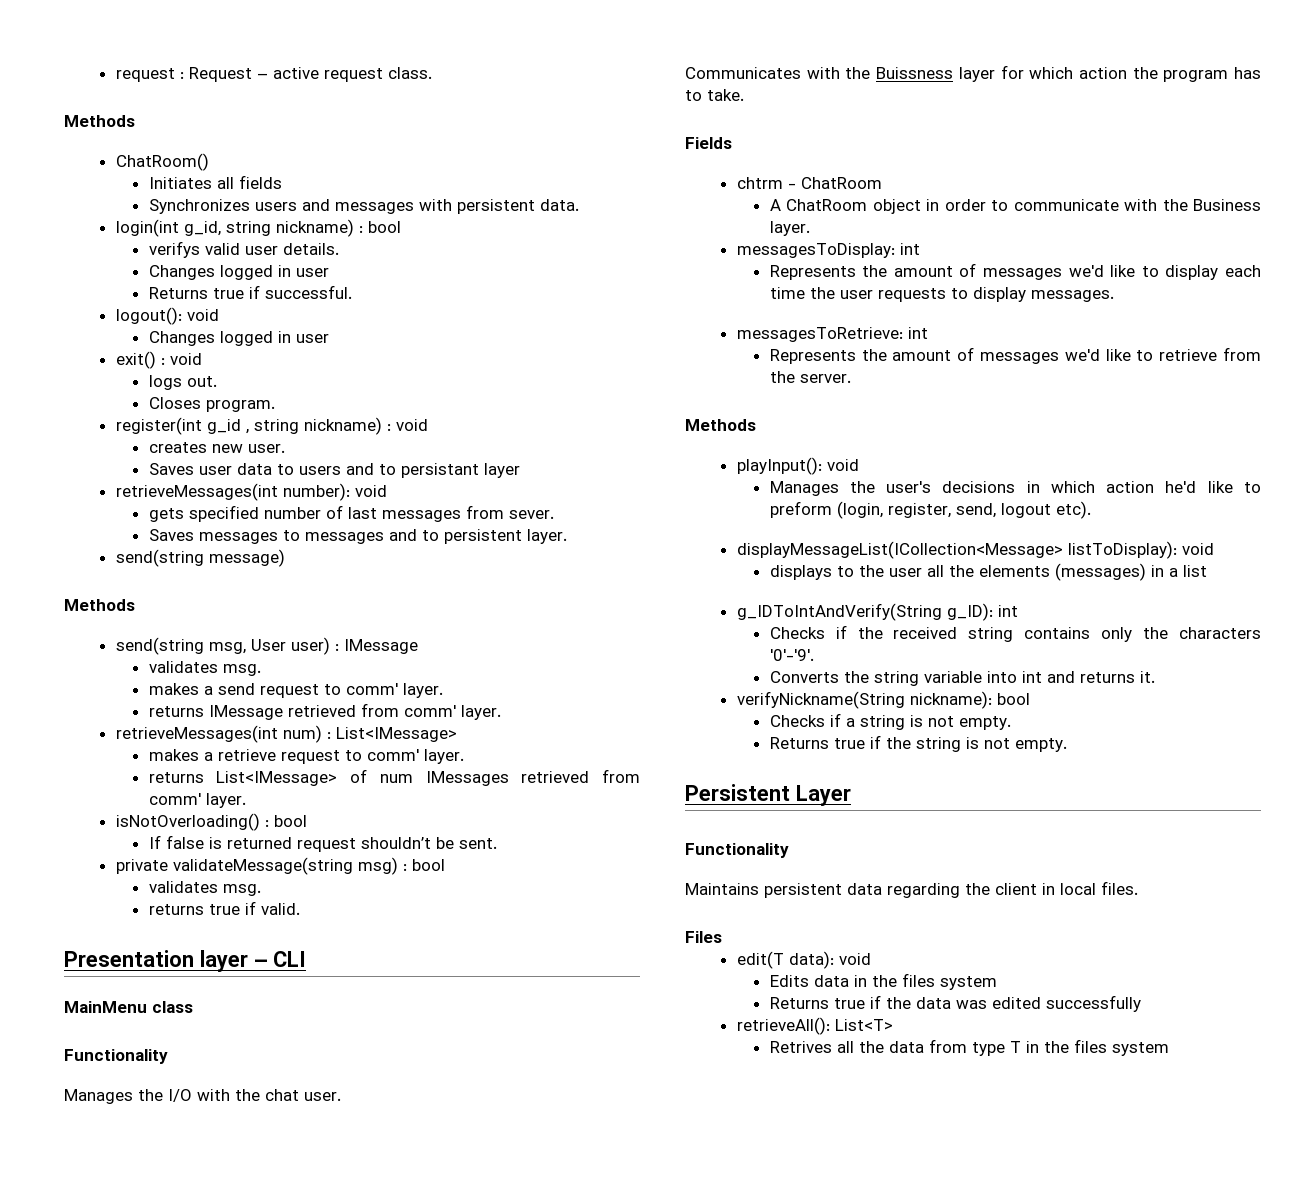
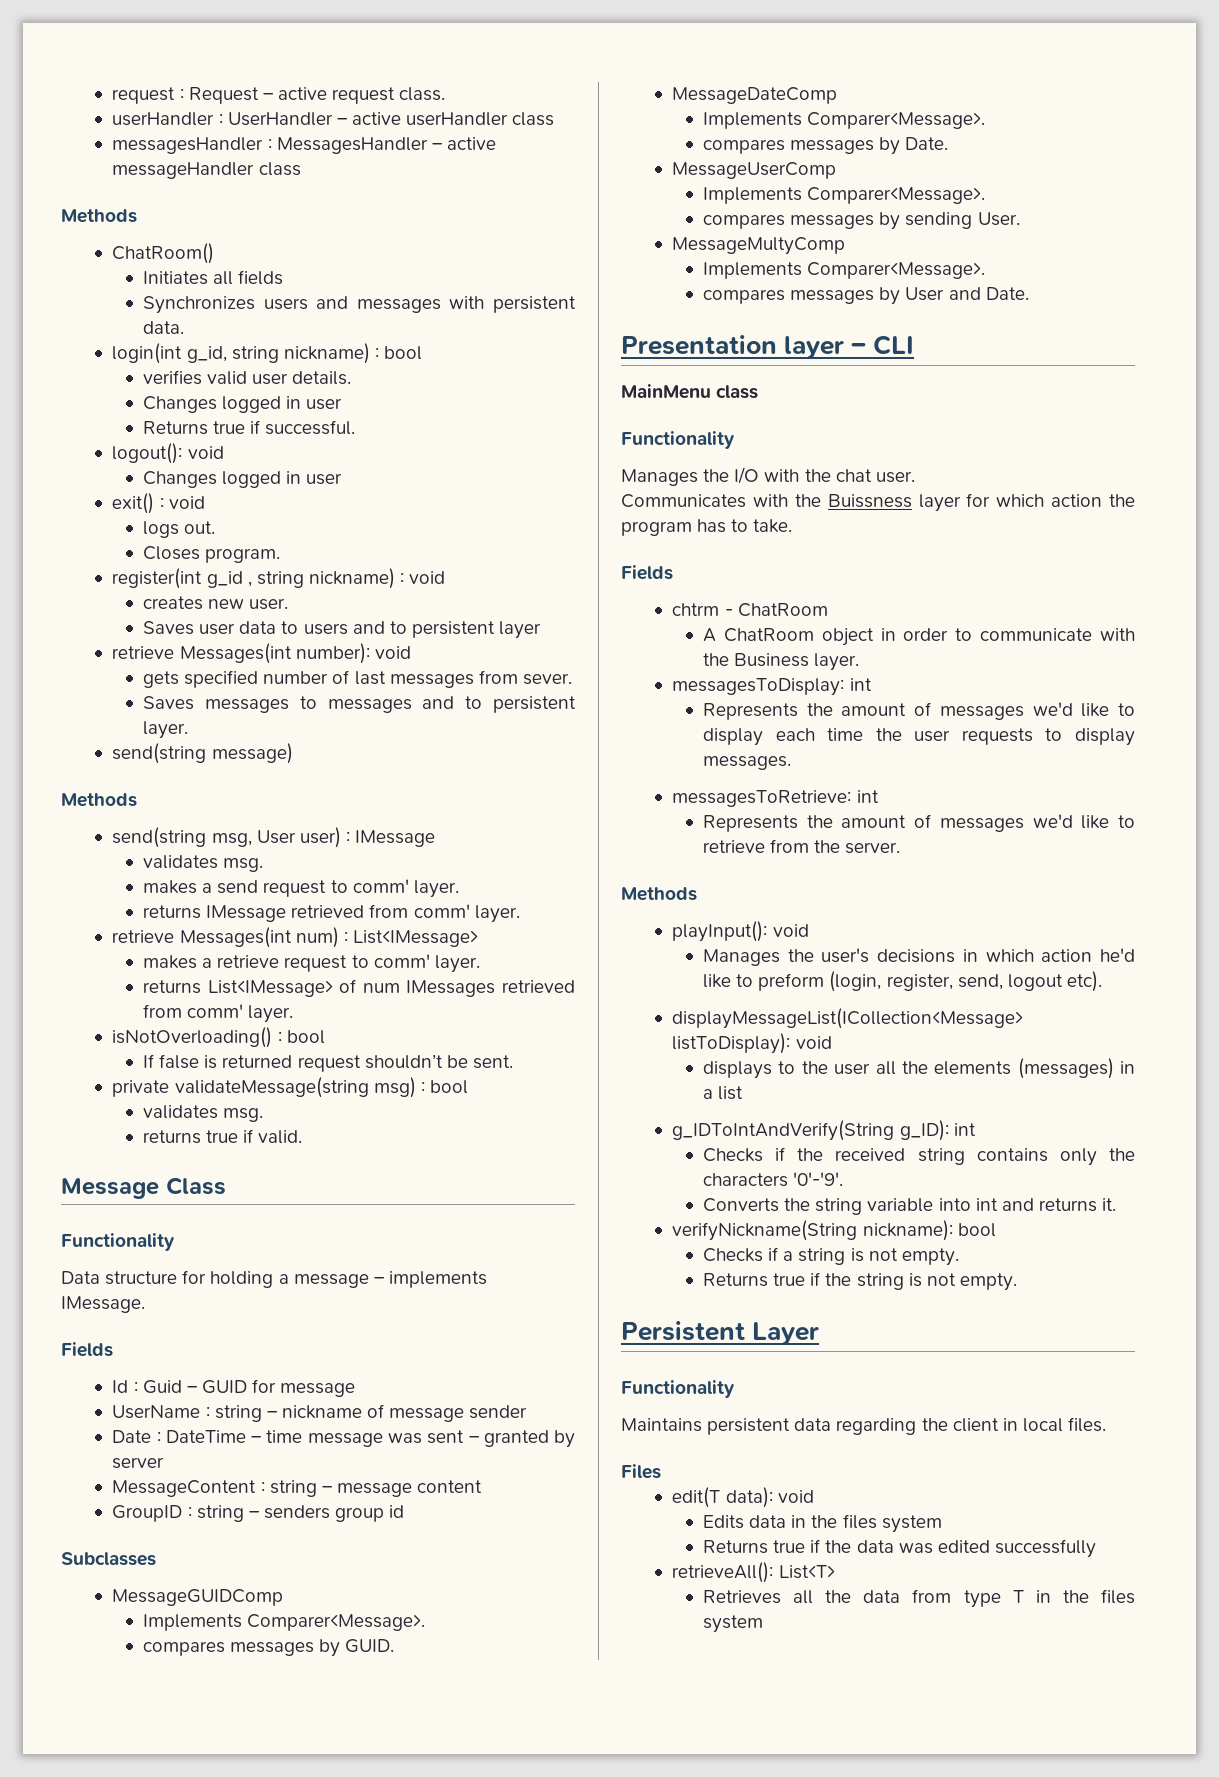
+ userHandler : UserHandler – active userHandler class
+ messagesHandler : MessagesHandler – active messageHandler class
- verifys valid user details.
+ verifies valid user details.
- Saves user data to users and to persistant layer
+ Saves user data to users and to persistent layer
- retrieveMessages(int number): void
+ retrieve Messages(int number): void
- retrieveMessages(int num) : List<IMessage>
+ retrieve Messages(int num) : List<IMessage>
+ Message Class
+ Functionality
+ Data structure for holding a message – implements IMessage.
+ Fields
+ Id : Guid – GUID for message
+ UserName : string – nickname of message sender
+ Date : DateTime – time message was sent – granted by server
+ MessageContent : string – message content
+ GroupID : string – senders group id
+ Subclasses
+ MessageGUIDComp
+ Implements Comparer<Message>.
+ compares messages by GUID.
+ MessageDateComp
+ Implements Comparer<Message>.
+ compares messages by Date.
+ MessageUserComp
+ Implements Comparer<Message>.
+ compares messages by sending User.
+ MessageMultyComp
+ Implements Comparer<Message>.
+ compares messages by User and Date.
- Retrives all the data from type T in the files system
+ Retrieves all the data from type T in the files system

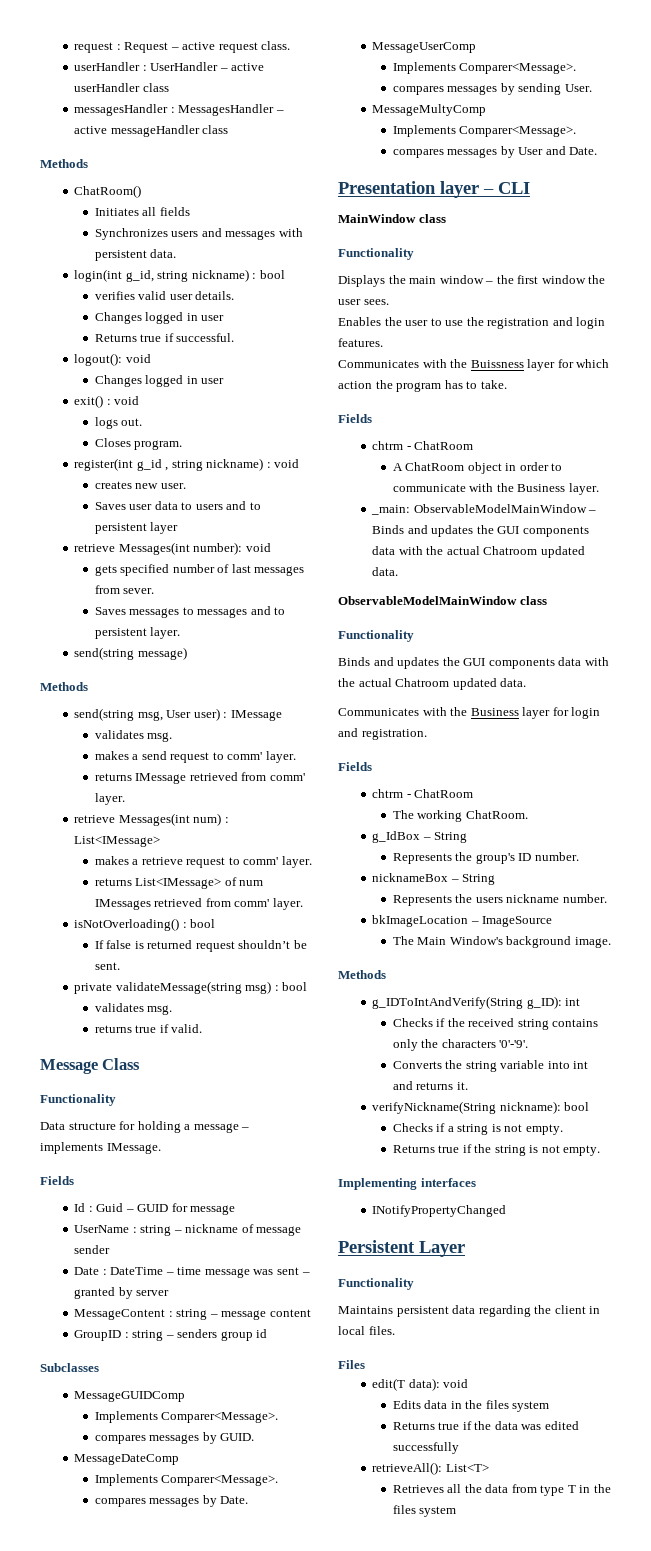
- MainMenu class
+ MainWindow class
  Functionality
- Manages the I/O with the chat user.
+ Displays the main window – the first window the user sees.
+ Enables the user to use the registration and login features.
- messagesToDisplay: int
- Represents the amount of messages we'd like to display each time the user requests to display messages.
- messagesToRetrieve: int
- Represents the amount of messages we'd like to retrieve from the server.
+ _main: ObservableModelMainWindow – Binds and updates the GUI components data with the actual Chatroom updated data.
+ ObservableModelMainWindow class
+ Functionality
+ Binds and updates the GUI components data with the actual Chatroom updated data.
+ Communicates with the Business layer for login and registration.
+ Fields
+ chtrm - ChatRoom
+ The working ChatRoom.
+ g_IdBox – String
+ Represents the group's ID number.
+ nicknameBox – String
+ Represents the users nickname number.
+ bkImageLocation – ImageSource
+ The Main Window's background image.
  Methods
- playInput(): void
- Manages the user's decisions in which action he'd like to preform (login, register, send, logout etc).
- displayMessageList(ICollection<Message> listToDisplay): void
- displays to the user all the elements (messages) in a list
+ Implementing interfaces
+ INotifyPropertyChanged

